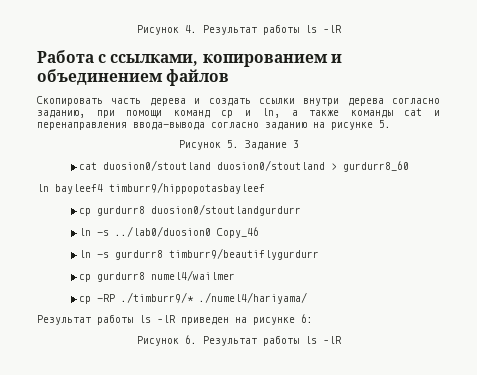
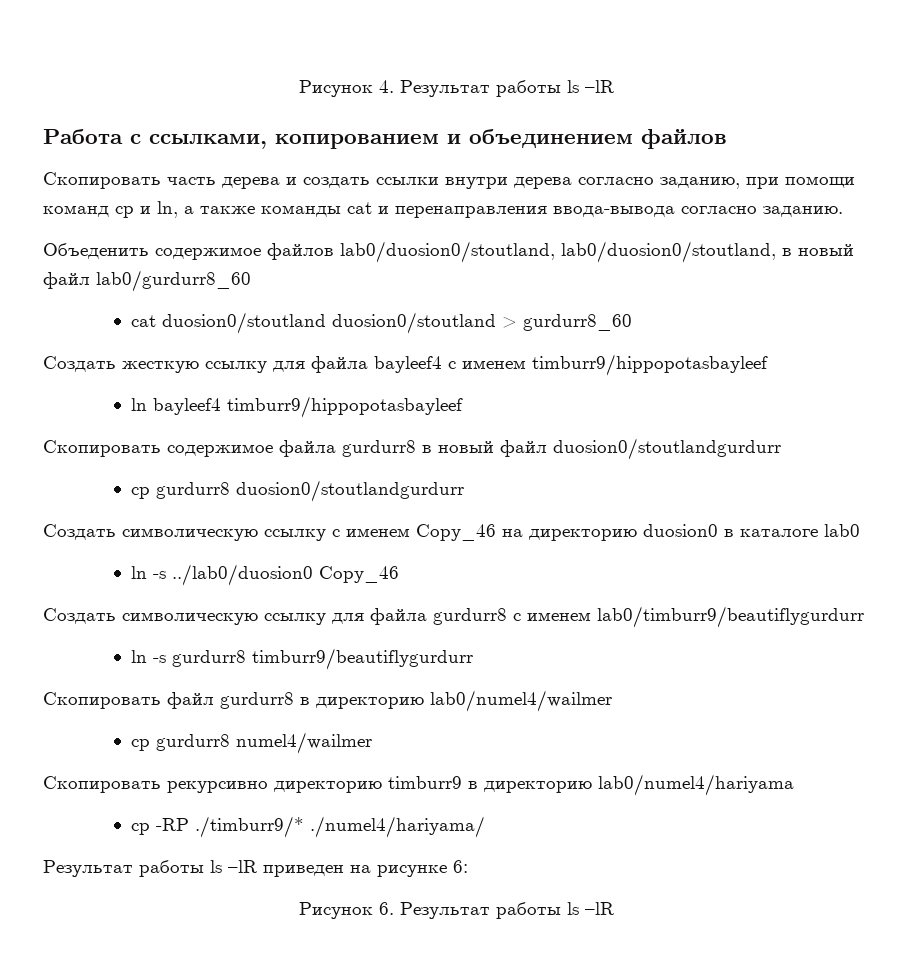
- Скопировать часть дерева и создать ссылки внутри дерева согласно заданию, при помощи команд cp и ln, а также команды cat и перенаправления ввода-вывода согласно заданию на рисунке 5.
- Рисунок 5. Задание 3
+ Скопировать часть дерева и создать ссылки внутри дерева согласно заданию, при помощи команд cp и ln, а также команды cat и перенаправления ввода-вывода согласно заданию.
+ Объеденить содержимое файлов lab0/duosion0/stoutland, lab0/duosion0/stoutland, в новый файл lab0/gurdurr8_60
+ Создать жесткую ссылку для файла bayleef4 с именем timburr9/hippopotasbayleef
  ln bayleef4 timburr9/hippopotasbayleef
+ Скопировать содержимое файла gurdurr8 в новый файл duosion0/stoutlandgurdurr
  cp gurdurr8 duosion0/stoutlandgurdurr
+ Создать символическую ссылку c именем Copy_46 на директорию duosion0 в каталоге lab0
  ln -s ../lab0/duosion0 Copy_46
+ Создать символическую ссылку для файла gurdurr8 с именем lab0/timburr9/beautiflygurdurr
  ln -s gurdurr8 timburr9/beautiflygurdurr
+ Скопировать файл gurdurr8 в директорию lab0/numel4/wailmer
  cp gurdurr8 numel4/wailmer
+ Скопировать рекурсивно директорию timburr9 в директорию lab0/numel4/hariyama

